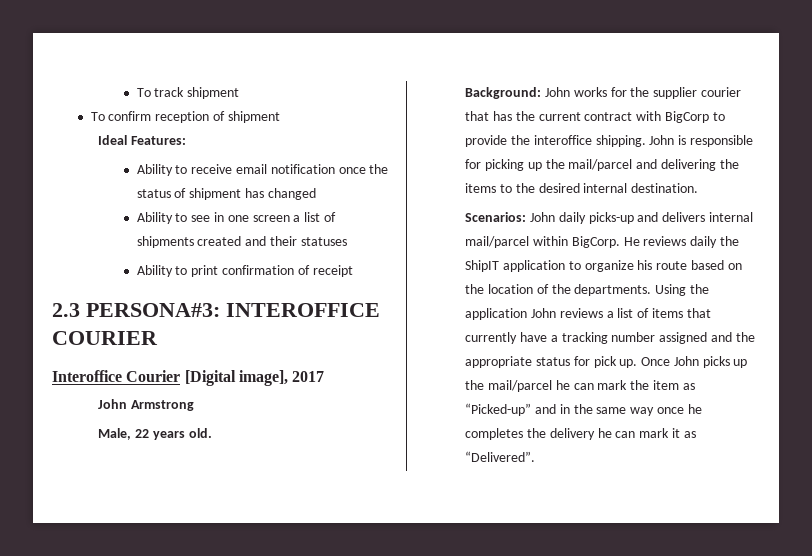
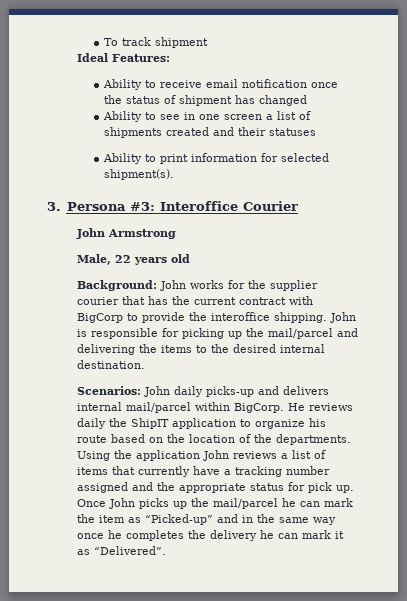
- To confirm reception of shipment
- Ability to print confirmation of receipt
- 2.3 PERSONA#3: INTEROFFICE COURIER
- Interoffice Courier [Digital image], 2017
+ Ability to print information for selected shipment(s).
+ 3. Persona #3: Interoffice Courier
- Male, 22 years old.
+ Male, 22 years old

